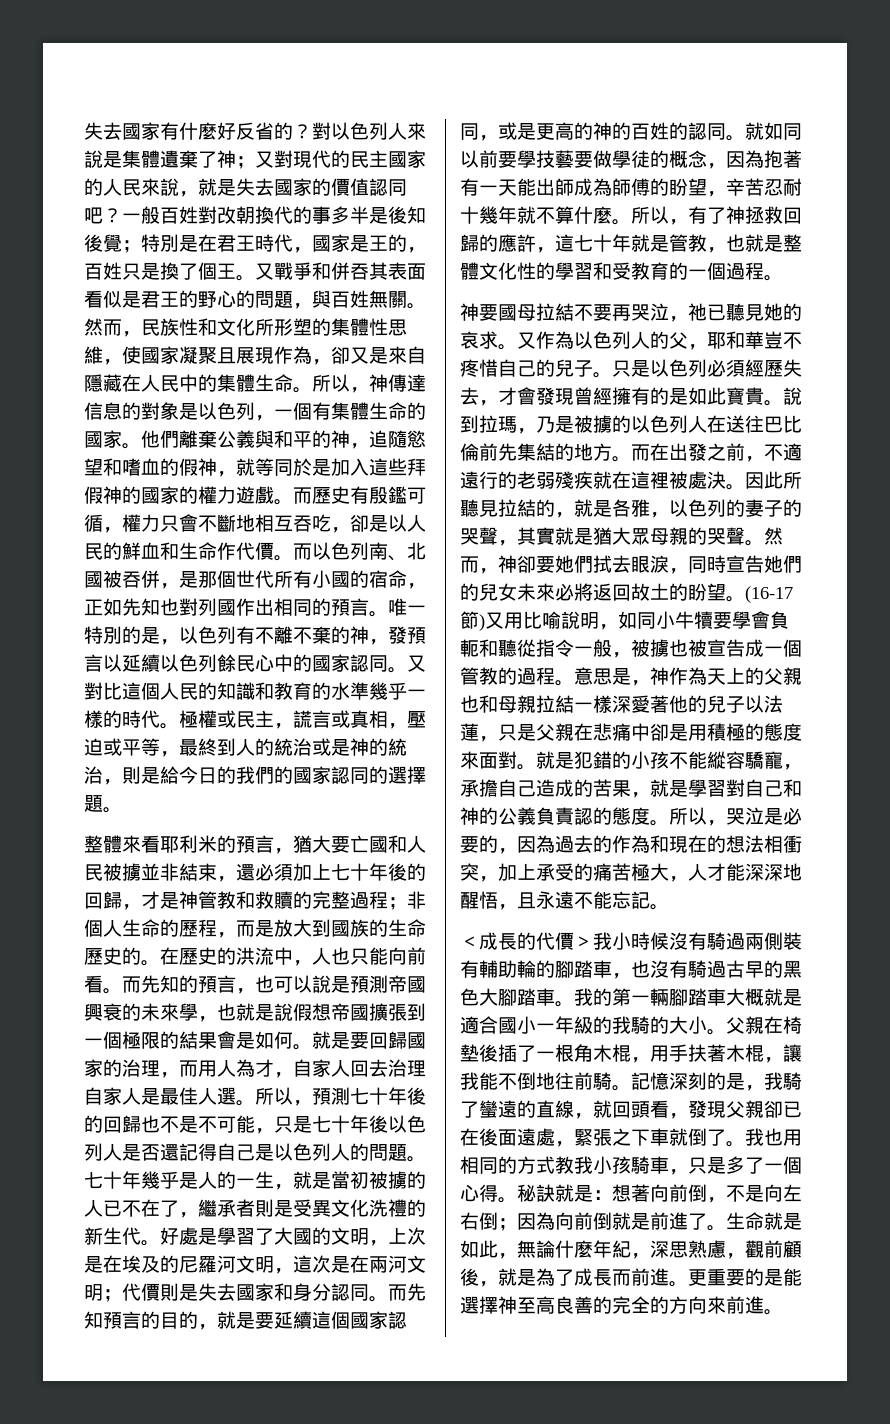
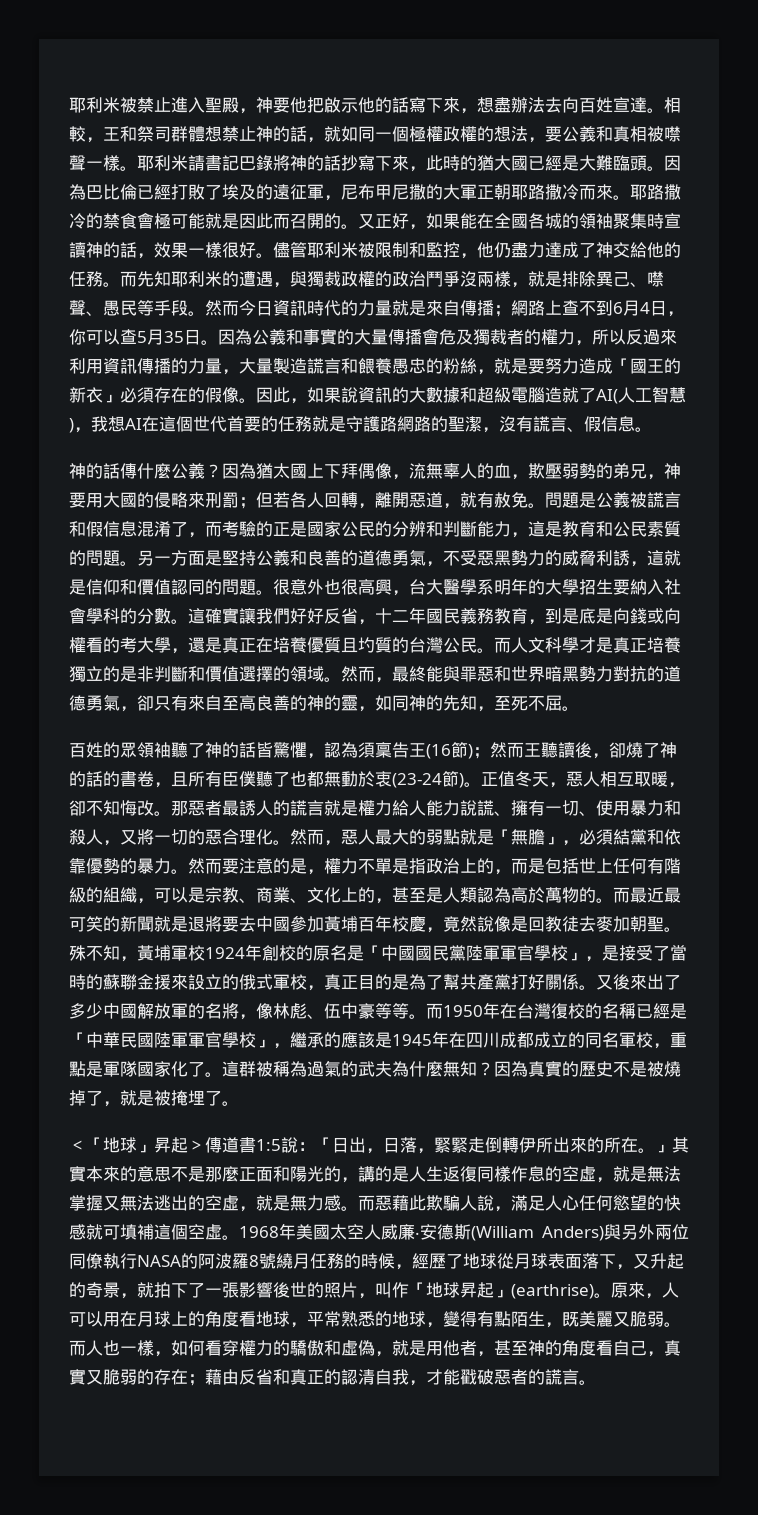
- 失去國家有什麼好反省的？對以色列人來說是集體遺棄了神；又對現代的民主國家的人民來說，就是失去國家的價值認同吧？一般百姓對改朝換代的事多半是後知後覺；特別是在君王時代，國家是王的，百姓只是換了個王。又戰爭和併吞其表面看似是君王的野心的問題，與百姓無關。然而，民族性和文化所形塑的集體性思維，使國家凝聚且展現作為，卻又是來自隱藏在人民中的集體生命。所以，神傳達信息的對象是以色列，一個有集體生命的國家。他們離棄公義與和平的神，追隨慾望和嗜血的假神，就等同於是加入這些拜假神的國家的權力遊戲。而歷史有殷鑑可循，權力只會不斷地相互吞吃，卻是以人民的鮮血和生命作代價。而以色列南、北國被吞併，是那個世代所有小國的宿命，正如先知也對列國作出相同的預言。唯一特別的是，以色列有不離不棄的神，發預言以延續以色列餘民心中的國家認同。又對比這個人民的知識和教育的水準幾乎一樣的時代。極權或民主，謊言或真相，壓迫或平等，最終到人的統治或是神的統治，則是給今日的我們的國家認同的選擇題。
- 整體來看耶利米的預言，猶大要亡國和人民被擄並非結束，還必須加上七十年後的回歸，才是神管教和救贖的完整過程；非個人生命的歷程，而是放大到國族的生命歷史的。在歷史的洪流中，人也只能向前看。而先知的預言，也可以說是預測帝國興衰的未來學，也就是說假想帝國擴張到一個極限的結果會是如何。就是要回歸國家的治理，而用人為才，自家人回去治理自家人是最佳人選。所以，預測七十年後的回歸也不是不可能，只是七十年後以色列人是否還記得自己是以色列人的問題。七十年幾乎是人的一生，就是當初被擄的人已不在了，繼承者則是受異文化洗禮的新生代。好處是學習了大國的文明，上次是在埃及的尼羅河文明，這次是在兩河文明；代價則是失去國家和身分認同。而先知預言的目的，就是要延續這個國家認同，或是更高的神的百姓的認同。就如同以前要學技藝要做學徒的概念，因為抱著有一天能出師成為師傅的盼望，辛苦忍耐十幾年就不算什麼。所以，有了神拯救回歸的應許，這七十年就是管教，也就是整體文化性的學習和受教育的一個過程。
- 神要國母拉結不要再哭泣，祂已聽見她的哀求。又作為以色列人的父，耶和華豈不疼惜自己的兒子。只是以色列必須經歷失去，才會發現曾經擁有的是如此寶貴。說到拉瑪，乃是被擄的以色列人在送往巴比倫前先集結的地方。而在出發之前，不適遠行的老弱殘疾就在這裡被處決。因此所聽見拉結的，就是各雅，以色列的妻子的哭聲，其實就是猶大眾母親的哭聲。然而，神卻要她們拭去眼淚，同時宣告她們的兒女未來必將返回故土的盼望。(16-17節)又用比喻說明，如同小牛犢要學會負軛和聽從指令一般，被擄也被宣告成一個管教的過程。意思是，神作為天上的父親也和母親拉結一樣深愛著他的兒子以法蓮，只是父親在悲痛中卻是用積極的態度來面對。就是犯錯的小孩不能縱容驕寵，承擔自己造成的苦果，就是學習對自己和神的公義負責認的態度。所以，哭泣是必要的，因為過去的作為和現在的想法相衝突，加上承受的痛苦極大，人才能深深地醒悟，且永遠不能忘記。
- ＜成長的代價＞我小時候沒有騎過兩側裝有輔助輪的腳踏車，也沒有騎過古早的黑色大腳踏車。我的第一輛腳踏車大概就是適合國小一年級的我騎的大小。父親在椅墊後插了一根角木棍，用手扶著木棍，讓我能不倒地往前騎。記憶深刻的是，我騎了蠻遠的直線，就回頭看，發現父親卻已在後面遠處，緊張之下車就倒了。我也用相同的方式教我小孩騎車，只是多了一個心得。秘訣就是：想著向前倒，不是向左右倒；因為向前倒就是前進了。生命就是如此，無論什麼年紀，深思熟慮，觀前顧後，就是為了成長而前進。更重要的是能選擇神至高良善的完全的方向來前進。
+ 耶利米被禁止進入聖殿，神要他把啟示他的話寫下來，想盡辦法去向百姓宣達。相較，王和祭司群體想禁止神的話，就如同一個極權政權的想法，要公義和真相被噤聲一樣。耶利米請書記巴錄將神的話抄寫下來，此時的猶大國已經是大難臨頭。因為巴比倫已經打敗了埃及的遠征軍，尼布甲尼撒的大軍正朝耶路撒冷而來。耶路撒冷的禁食會極可能就是因此而召開的。又正好，如果能在全國各城的領袖聚集時宣讀神的話，效果一樣很好。儘管耶利米被限制和監控，他仍盡力達成了神交給他的任務。而先知耶利米的遭遇，與獨裁政權的政治鬥爭沒兩樣，就是排除異己、噤聲、愚民等手段。然而今日資訊時代的力量就是來自傳播；網路上查不到6月4日，你可以查5月35日。因為公義和事實的大量傳播會危及獨裁者的權力，所以反過來利用資訊傳播的力量，大量製造謊言和餵養愚忠的粉絲，就是要努力造成「國王的新衣」必須存在的假像。因此，如果說資訊的大數據和超級電腦造就了AI(人工智慧)，我想AI在這個世代首要的任務就是守護路網路的聖潔，沒有謊言、假信息。
+ 神的話傳什麼公義？因為猶太國上下拜偶像，流無辜人的血，欺壓弱勢的弟兄，神要用大國的侵略來刑罰；但若各人回轉，離開惡道，就有赦免。問題是公義被謊言和假信息混淆了，而考驗的正是國家公民的分辨和判斷能力，這是教育和公民素質的問題。另一方面是堅持公義和良善的道德勇氣，不受惡黑勢力的威脅利誘，這就是信仰和價值認同的問題。很意外也很高興，台大醫學系明年的大學招生要納入社會學科的分數。這確實讓我們好好反省，十二年國民義務教育，到是底是向錢或向權看的考大學，還是真正在培養優質且圴質的台灣公民。而人文科學才是真正培養獨立的是非判斷和價值選擇的領域。然而，最終能與罪惡和世界暗黑勢力對抗的道德勇氣，卻只有來自至高良善的神的靈，如同神的先知，至死不屈。
+ 百姓的眾領袖聽了神的話皆驚懼，認為須稟告王(16節)；然而王聽讀後，卻燒了神的話的書卷，且所有臣僕聽了也都無動於衷(23-24節)。正值冬天，惡人相互取暖，卻不知悔改。那惡者最誘人的謊言就是權力給人能力說謊、擁有一切、使用暴力和殺人，又將一切的惡合理化。然而，惡人最大的弱點就是「無膽」，必須結黨和依靠優勢的暴力。然而要注意的是，權力不單是指政治上的，而是包括世上任何有階級的組織，可以是宗教、商業、文化上的，甚至是人類認為高於萬物的。而最近最可笑的新聞就是退將要去中國參加黃埔百年校慶，竟然說像是回教徒去麥加朝聖。殊不知，黃埔軍校1924年創校的原名是「中國國民黨陸軍軍官學校」，是接受了當時的蘇聯金援來設立的俄式軍校，真正目的是為了幫共產黨打好關係。又後來出了多少中國解放軍的名將，像林彪、伍中豪等等。而1950年在台灣復校的名稱已經是「中華民國陸軍軍官學校」，繼承的應該是1945年在四川成都成立的同名軍校，重點是軍隊國家化了。這群被稱為過氣的武夫為什麼無知？因為真實的歷史不是被燒掉了，就是被掩埋了。
+ ＜「地球」昇起＞傳道書1:5說：「日出，日落，緊緊走倒轉伊所出來的所在。」其實本來的意思不是那麼正面和陽光的，講的是人生返復同樣作息的空虛，就是無法掌握又無法逃出的空虛，就是無力感。而惡藉此欺騙人說，滿足人心任何慾望的快感就可填補這個空虛。1968年美國太空人威廉‧安德斯(William Anders)與另外兩位同僚執行NASA的阿波羅8號繞月任務的時候，經歷了地球從月球表面落下，又升起的奇景，就拍下了一張影響後世的照片，叫作「地球昇起」(earthrise)。原來，人可以用在月球上的角度看地球，平常熟悉的地球，變得有點陌生，既美麗又脆弱。而人也一樣，如何看穿權力的驕傲和虛偽，就是用他者，甚至神的角度看自己，真實又脆弱的存在；藉由反省和真正的認清自我，才能戳破惡者的謊言。

